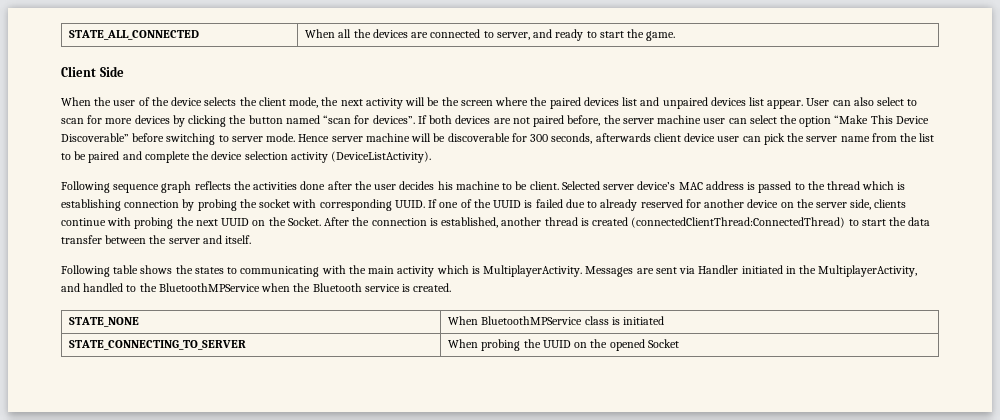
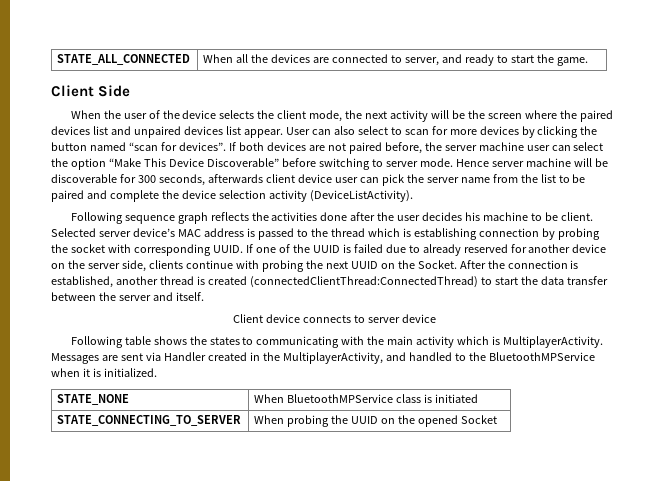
+ Client device connects to server device
- Messages are sent via Handler initiated in the MultiplayerActivity, and handled to the BluetoothMPService when the Bluetooth service is created.
+ Messages are sent via Handler created in the MultiplayerActivity, and handled to the BluetoothMPService when it is initialized.

